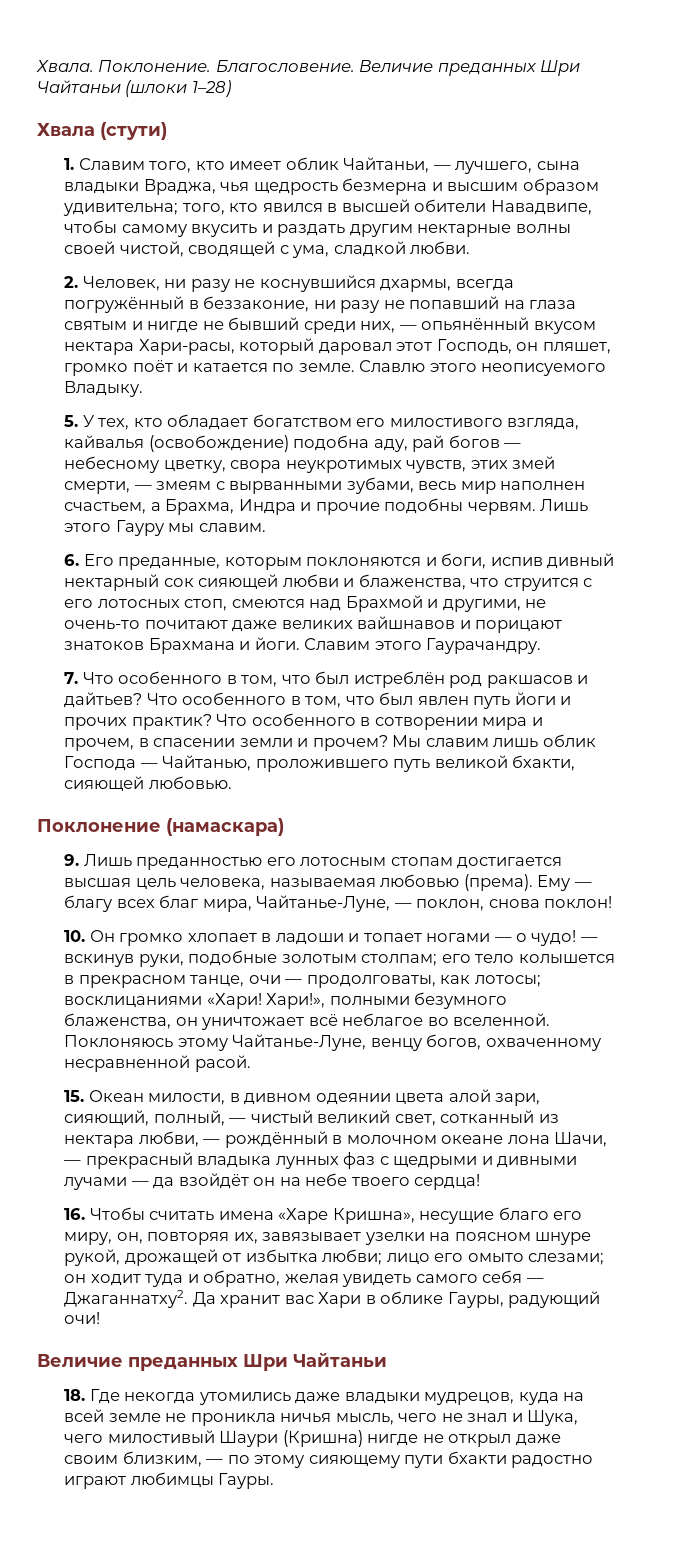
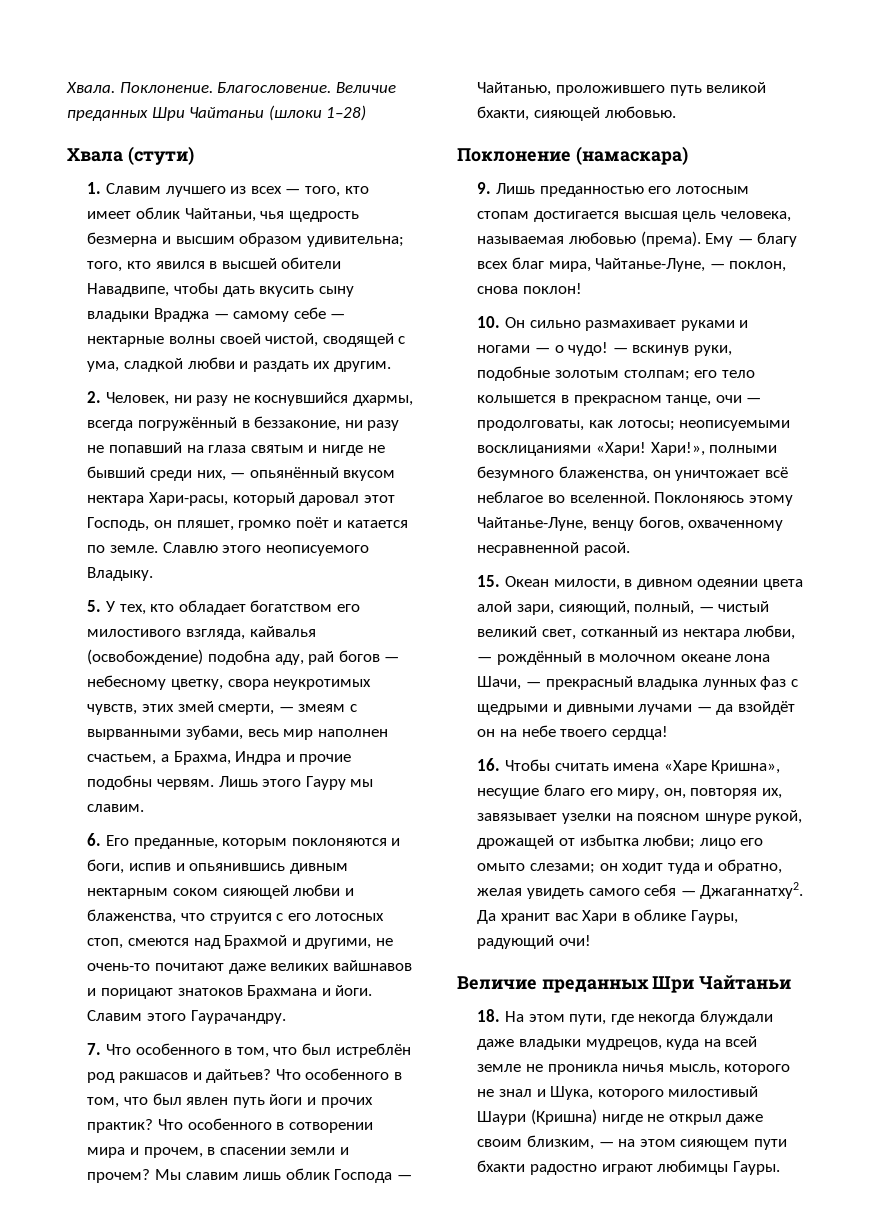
- 1. Славим того, кто имеет облик Чайтаньи, — лучшего, сына владыки Враджа, чья щедрость безмерна и высшим образом удивительна; того, кто явился в высшей обители Навадвипе, чтобы самому вкусить и раздать другим нектарные волны своей чистой, сводящей с ума, сладкой любви.
+ 1. Славим лучшего из всех — того, кто имеет облик Чайтаньи, чья щедрость безмерна и высшим образом удивительна; того, кто явился в высшей обители Навадвипе, чтобы дать вкусить сыну владыки Враджа — самому себе — нектарные волны своей чистой, сводящей с ума, сладкой любви и раздать их другим.
- 6. Его преданные, которым поклоняются и боги, испив дивный нектарный сок сияющей любви и блаженства, что струится с его лотосных стоп, смеются над Брахмой и другими, не очень-то почитают даже великих вайшнавов и порицают знатоков Брахмана и йоги.
+ 6. Его преданные, которым поклоняются и боги, испив и опьянившись дивным нектарным соком сияющей любви и блаженства, что струится с его лотосных стоп, смеются над Брахмой и другими, не очень-то почитают даже великих вайшнавов и порицают знатоков Брахмана и йоги.
- 10. Он громко хлопает в ладоши и топает ногами — о чудо!
+ 10. Он сильно размахивает руками и ногами — о чудо!
- — вскинув руки, подобные золотым столпам; его тело колышется в прекрасном танце, очи — продолговаты, как лотосы; восклицаниями «Хари!
+ — вскинув руки, подобные золотым столпам; его тело колышется в прекрасном танце, очи — продолговаты, как лотосы; неописуемыми восклицаниями «Хари!
- 18. Где некогда утомились даже владыки мудрецов, куда на всей земле не проникла ничья мысль, чего не знал и Шука, чего милостивый Шаури (Кришна) нигде не открыл даже своим близким, — по этому сияющему пути бхакти радостно играют любимцы Гауры.
+ 18. На этом пути, где некогда блуждали даже владыки мудрецов, куда на всей земле не проникла ничья мысль, которого не знал и Шука, которого милостивый Шаури (Кришна) нигде не открыл даже своим близким, — на этом сияющем пути бхакти радостно играют любимцы Гауры.

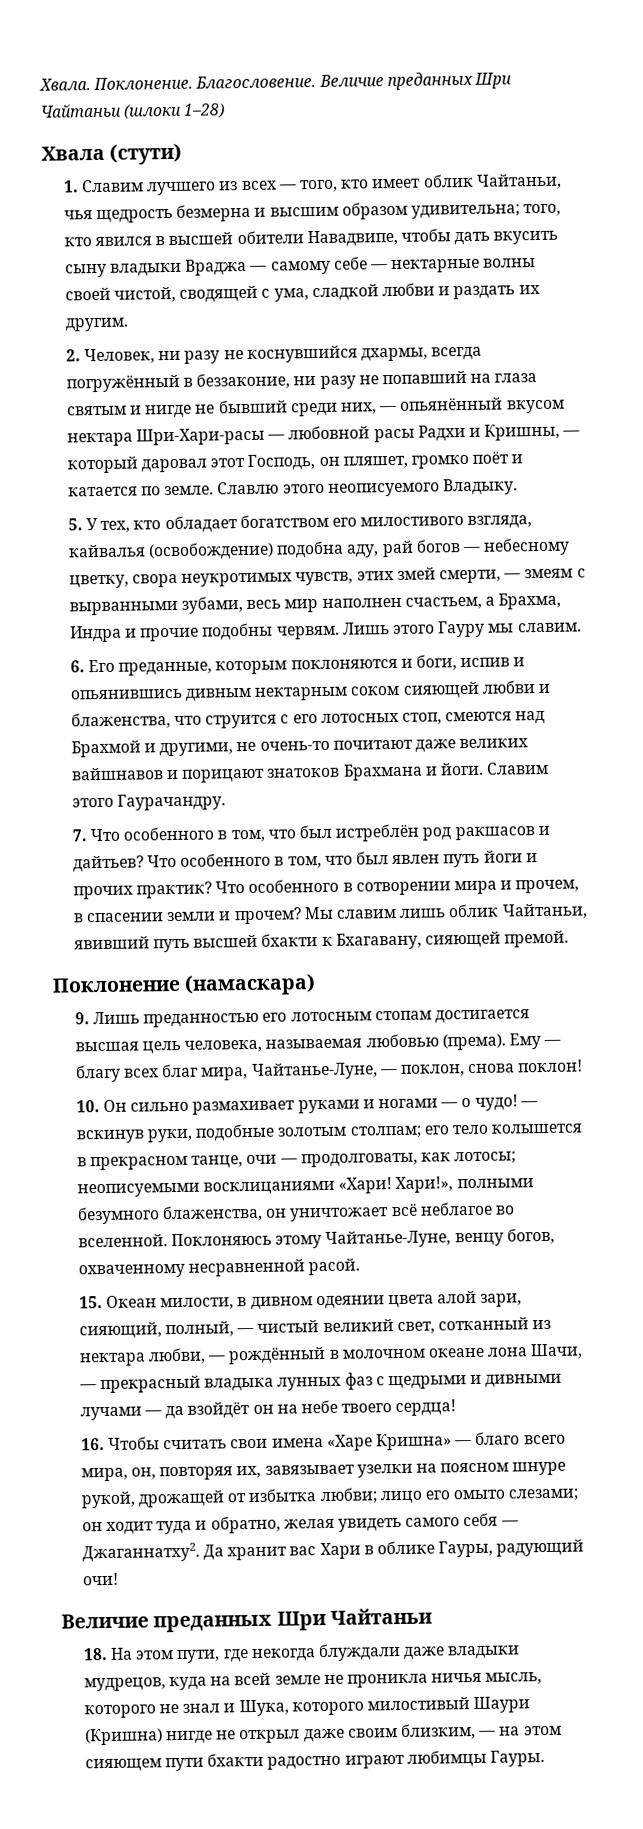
- 2. Человек, ни разу не коснувшийся дхармы, всегда погружённый в беззаконие, ни разу не попавший на глаза святым и нигде не бывший среди них, — опьянённый вкусом нектара Хари-расы, который даровал этот Господь, он пляшет, громко поёт и катается по земле.
+ 2. Человек, ни разу не коснувшийся дхармы, всегда погружённый в беззаконие, ни разу не попавший на глаза святым и нигде не бывший среди них, — опьянённый вкусом нектара Шри-Хари-расы — любовной расы Радхи и Кришны, — который даровал этот Господь, он пляшет, громко поёт и катается по земле.
- Мы славим лишь облик Господа — Чайтанью, проложившего путь великой бхакти, сияющей любовью.
+ Мы славим лишь облик Чайтаньи, явивший путь высшей бхакти к Бхагавану, сияющей премой.
- 16. Чтобы считать имена «Харе Кришна», несущие благо его миру, он, повторяя их, завязывает узелки на поясном шнуре рукой, дрожащей от избытка любви; лицо его омыто слезами; он ходит туда и обратно, желая увидеть самого себя — Джаганнатху2.
+ 16. Чтобы считать свои имена «Харе Кришна» — благо всего мира, он, повторяя их, завязывает узелки на поясном шнуре рукой, дрожащей от избытка любви; лицо его омыто слезами; он ходит туда и обратно, желая увидеть самого себя — Джаганнатху2.

